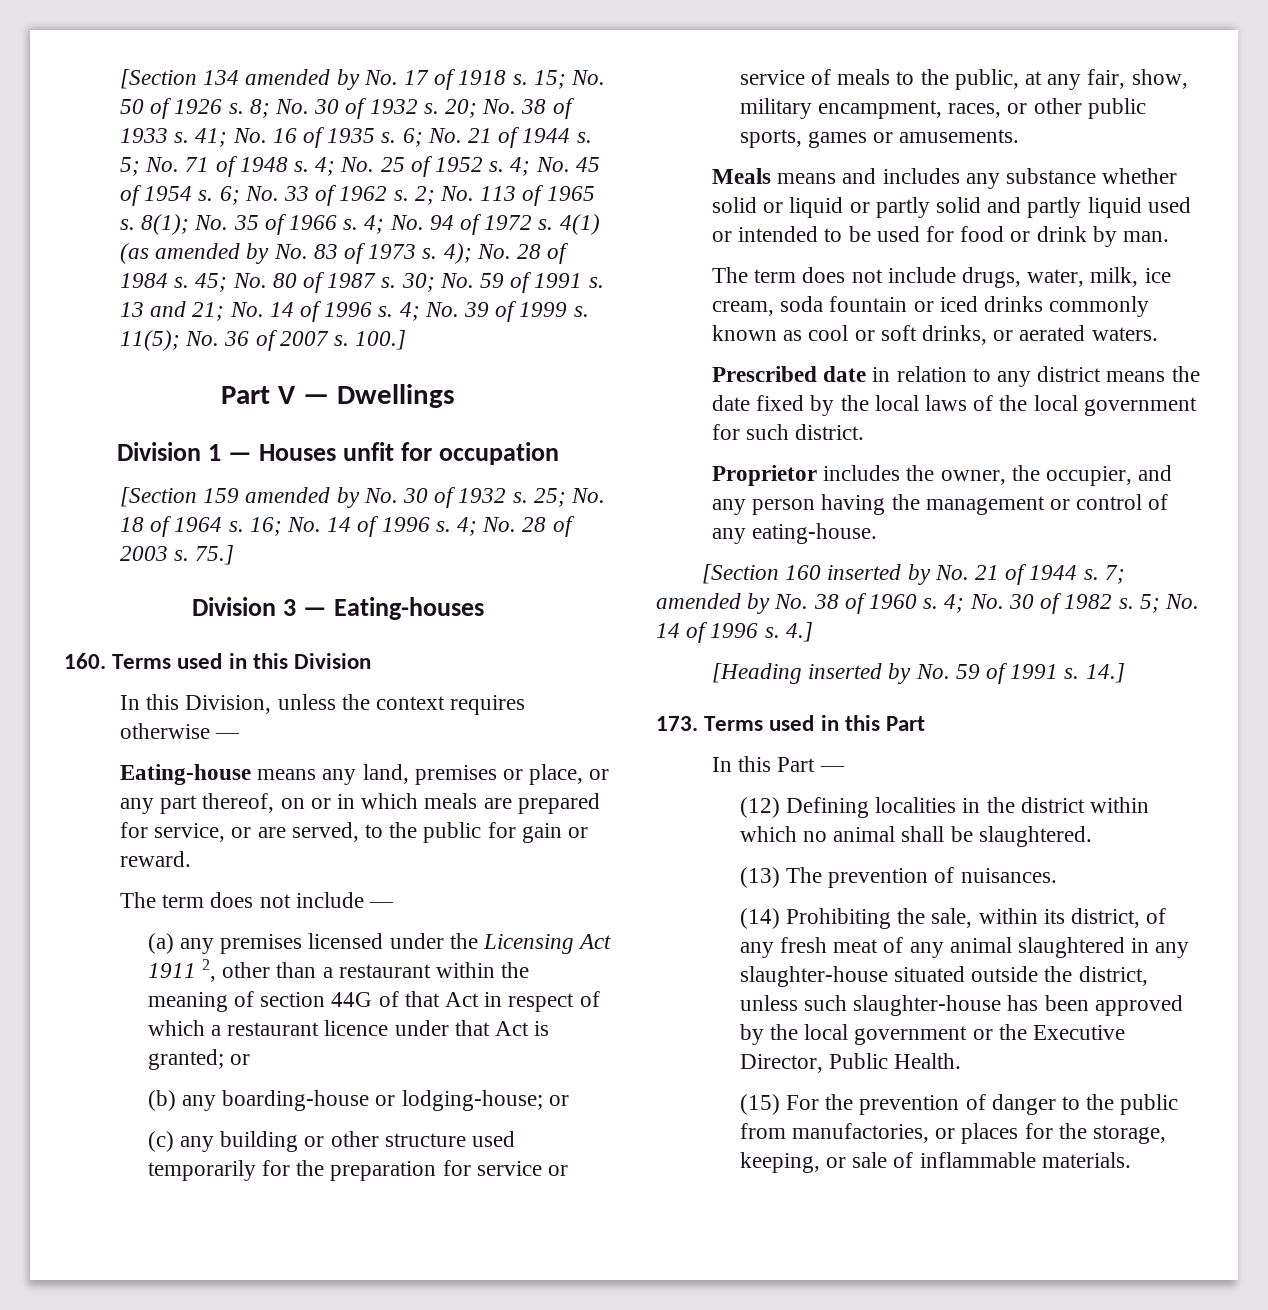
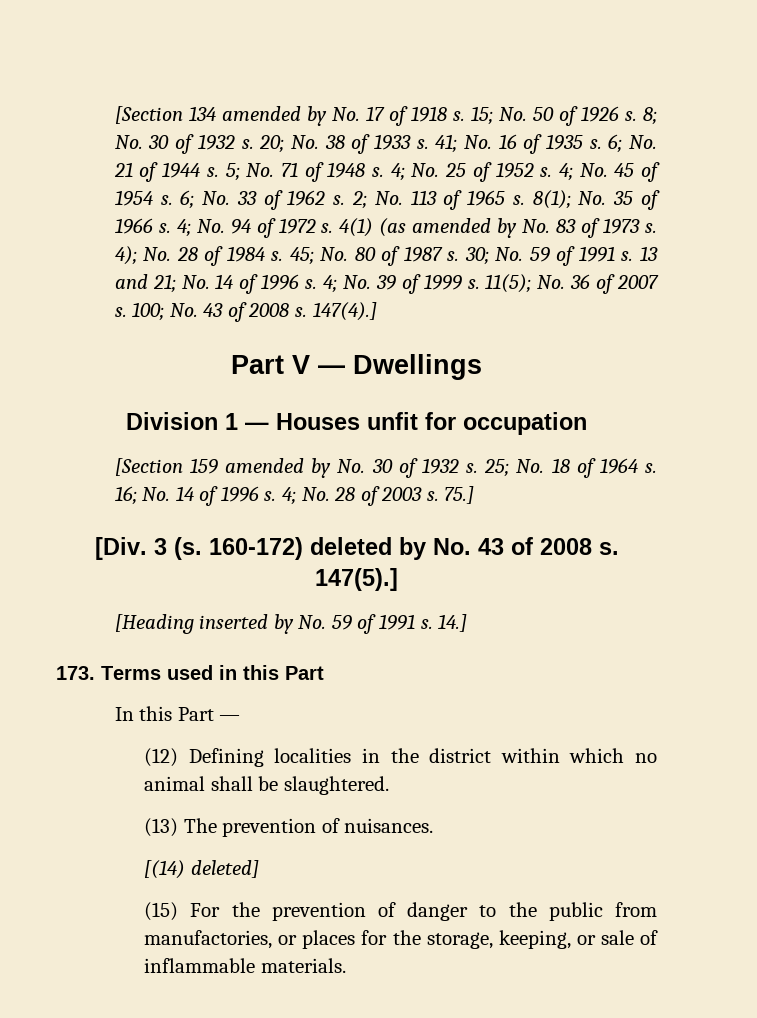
- 100.]
+ 100; No. 43 of 2008 s. 147(4).]
- Division 3 — Eating-houses
- 160. Terms used in this Division
- In this Division, unless the context requires otherwise —
- Eating-house means any land, premises or place, or any part thereof, on or in which meals are prepared for service, or are served, to the public for gain or reward.
- The term does not include —
- (a) any premises licensed under the Licensing Act 1911 2, other than a restaurant within the meaning of section 44G of that Act in respect of which a restaurant licence under that Act is granted; or
- (b) any boarding-house or lodging-house; or
- (c) any building or other structure used temporarily for the preparation for service or service of meals to the public, at any fair, show, military encampment, races, or other public sports, games or amusements.
- Meals means and includes any substance whether solid or liquid or partly solid and partly liquid used or intended to be used for food or drink by man.
- The term does not include drugs, water, milk, ice cream, soda fountain or iced drinks commonly known as cool or soft drinks, or aerated waters.
- Prescribed date in relation to any district means the date fixed by the local laws of the local government for such district.
- Proprietor includes the owner, the occupier, and any person having the management or control of any eating-house.
- [Section 160 inserted by No. 21 of 1944 s. 7; amended by No. 38 of 1960 s. 4; No. 30 of 1982 s. 5; No. 14 of 1996 s. 4.]
+ [Div. 3 (s. 160-172) deleted by No. 43 of 2008 s. 147(5).]
- (14) Prohibiting the sale, within its district, of any fresh meat of any animal slaughtered in any slaughter-house situated outside the district, unless such slaughter-house has been approved by the local government or the Executive Director, Public Health.
+ [(14) deleted]

